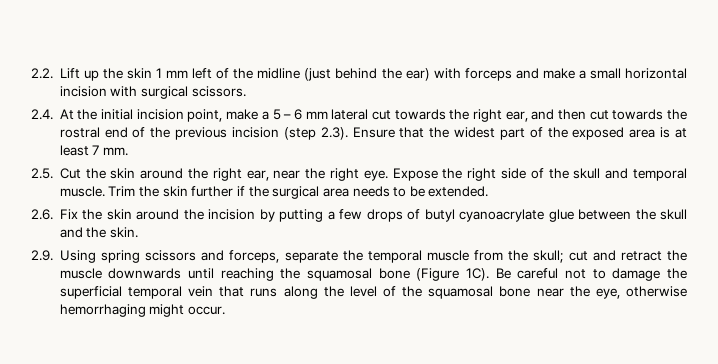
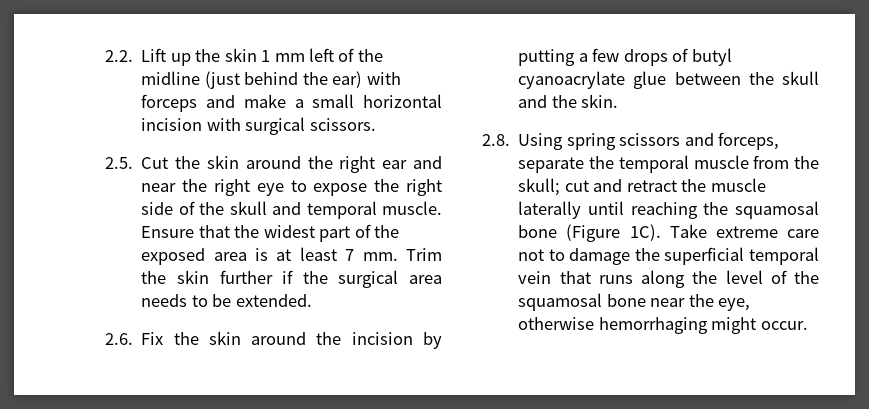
- 2.4. At the initial incision point, make a 5 – 6 mm lateral cut towards the right ear, and then cut towards the rostral end of the previous incision (step 2.3). Ensure that the widest part of the exposed area is at least 7 mm.
- 2.5. Cut the skin around the right ear, near the right eye. Expose the right side of the skull and temporal muscle.
+ 2.5. Cut the skin around the right ear and near the right eye to expose the right side of the skull and temporal muscle. Ensure that the widest part of the exposed area is at least 7 mm.
- 2.9. Using spring scissors and forceps, separate the temporal muscle from the skull; cut and retract the muscle downwards until reaching the squamosal bone (Figure 1C).
+ 2.8. Using spring scissors and forceps, separate the temporal muscle from the skull; cut and retract the muscle laterally until reaching the squamosal bone (Figure 1C).
- Be careful not to damage the superficial temporal vein that runs along the level of the squamosal bone near the eye, otherwise hemorrhaging might occur.
+ Take extreme care not to damage the superficial temporal vein that runs along the level of the squamosal bone near the eye, otherwise hemorrhaging might occur.

